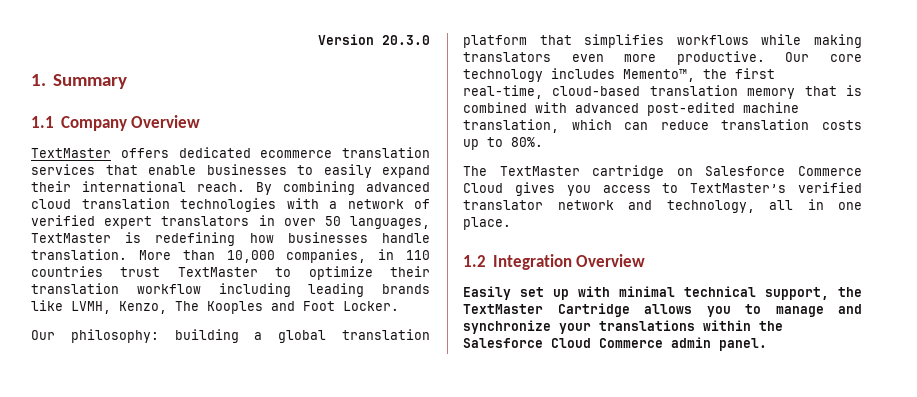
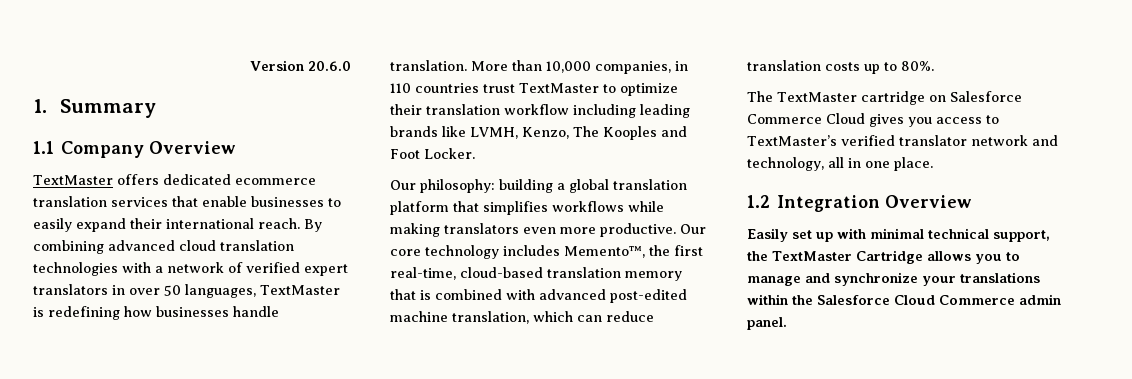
- Version 20.3.0
+ Version 20.6.0

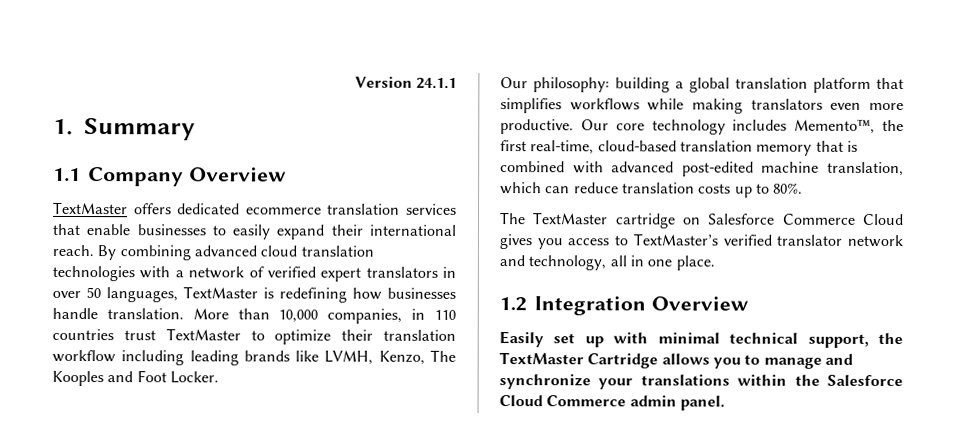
- Version 20.6.0
+ Version 24.1.1

